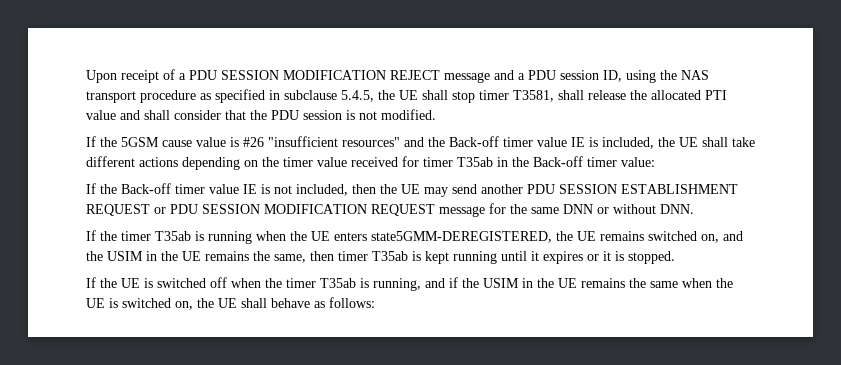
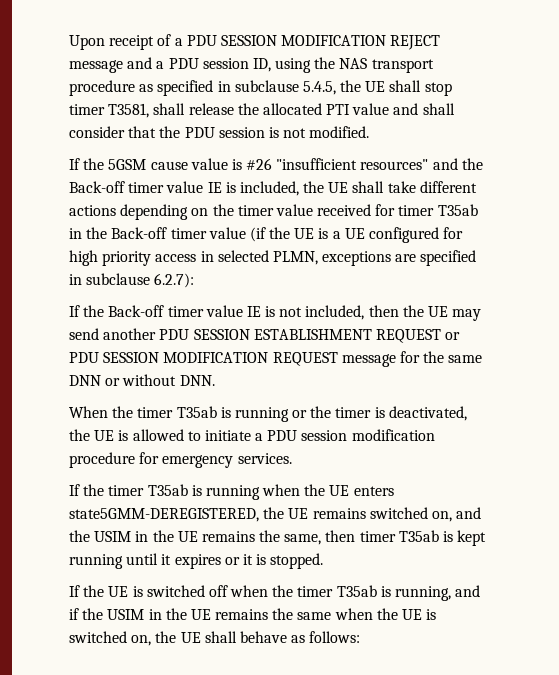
- If the 5GSM cause value is #26 "insufficient resources" and the Back-off timer value IE is included, the UE shall take different actions depending on the timer value received for timer T35ab in the Back-off timer value:
+ If the 5GSM cause value is #26 "insufficient resources" and the Back-off timer value IE is included, the UE shall take different actions depending on the timer value received for timer T35ab in the Back-off timer value (if the UE is a UE configured for high priority access in selected PLMN, exceptions are specified in subclause 6.2.7):
+ When the timer T35ab is running or the timer is deactivated, the UE is allowed to initiate a PDU session modification procedure for emergency services.

